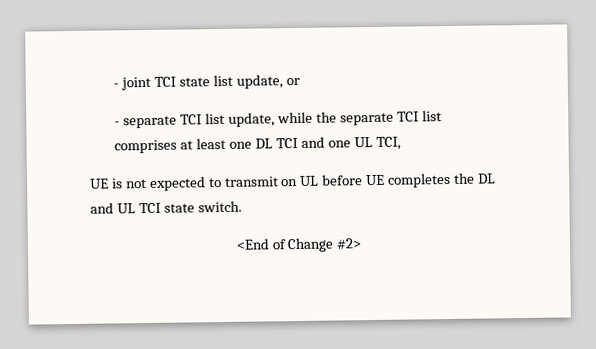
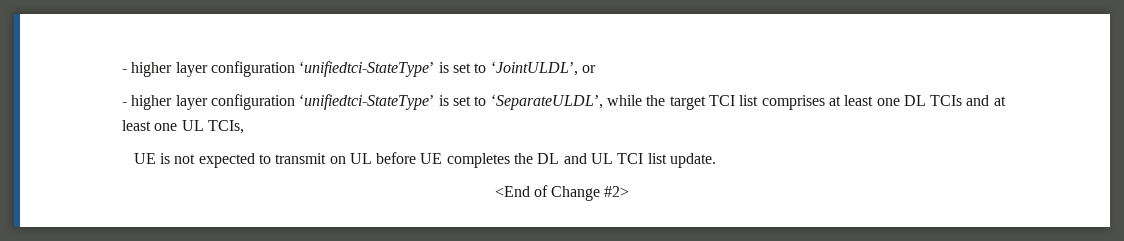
- - joint TCI state list update, or
- - separate TCI list update, while the separate TCI list comprises at least one DL TCI and one UL TCI,
+ - higher layer configuration ‘unifiedtci-StateType’ is set to ‘JointULDL’, or
+ - higher layer configuration ‘unifiedtci-StateType’ is set to ‘SeparateULDL’, while the target TCI list comprises at least one DL TCIs and at least one UL TCIs,
- UE is not expected to transmit on UL before UE completes the DL and UL TCI state switch.
+ UE is not expected to transmit on UL before UE completes the DL and UL TCI list update.

